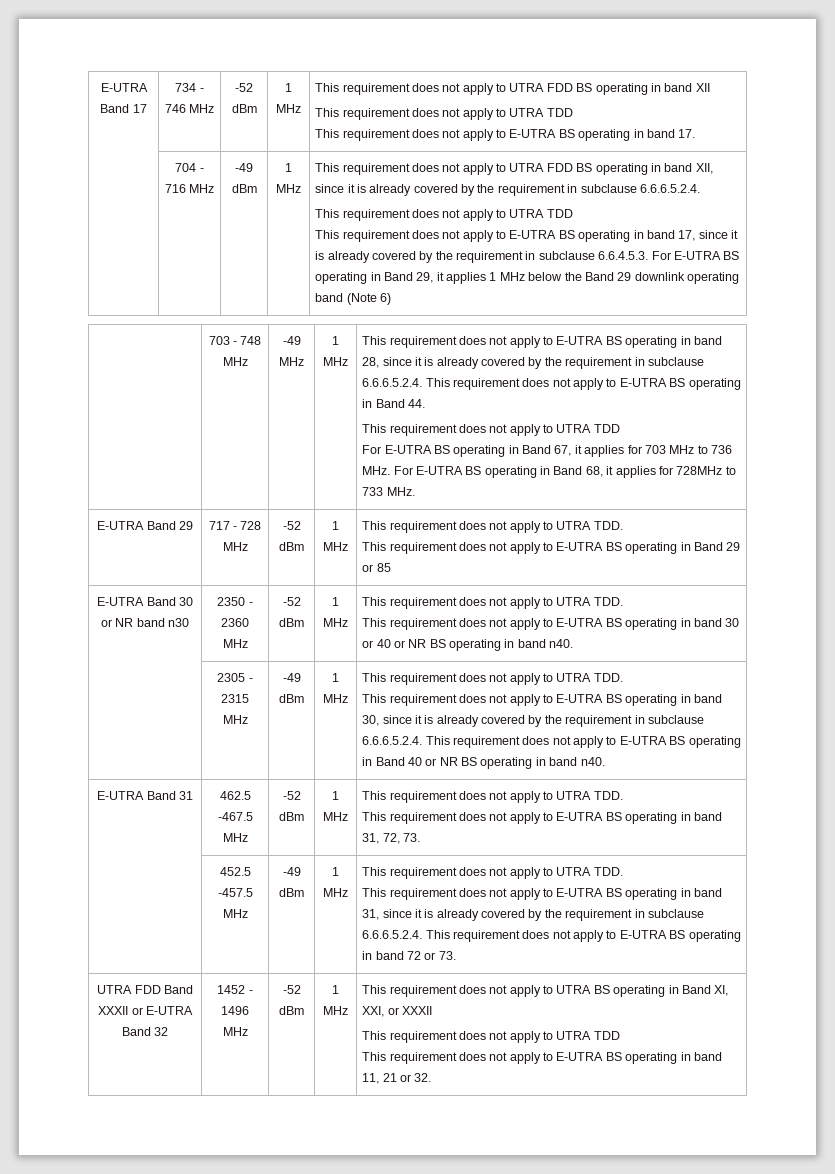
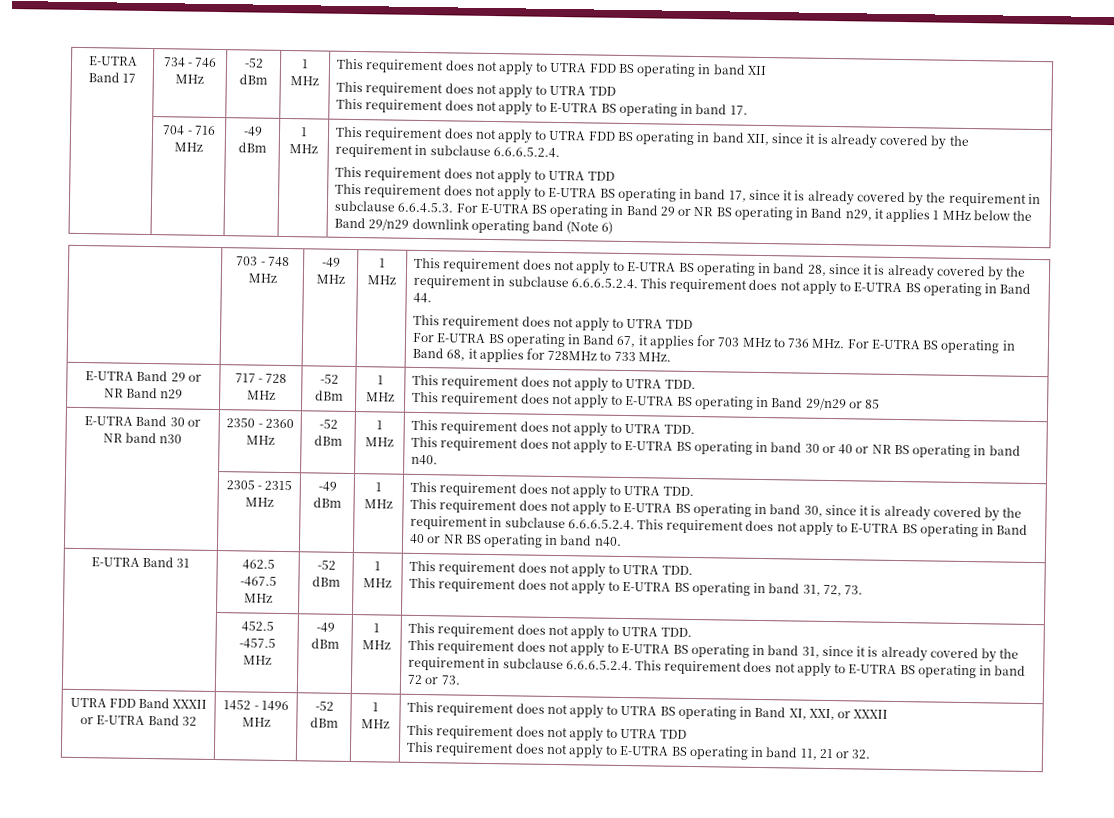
- This requirement does not apply to E-UTRA BS operating in band 17, since it is already covered by the requirement in subclause 6.6.4.5.3. For E-UTRA BS operating in Band 29, it applies 1 MHz below the Band 29 downlink operating band (Note 6)
+ This requirement does not apply to E-UTRA BS operating in band 17, since it is already covered by the requirement in subclause 6.6.4.5.3. For E-UTRA BS operating in Band 29 or NR BS operating in Band n29, it applies 1 MHz below the Band 29/n29 downlink operating band (Note 6)
- E-UTRA Band 29 | 717 - 728 MHz | -52 dBm | 1 MHz | This requirement does not apply to UTRA TDD.
- This requirement does not apply to E-UTRA BS operating in Band 29 or 85
+ E-UTRA Band 29 or NR Band n29 | 717 - 728 MHz | -52 dBm | 1 MHz | This requirement does not apply to UTRA TDD.
+ This requirement does not apply to E-UTRA BS operating in Band 29/n29 or 85

